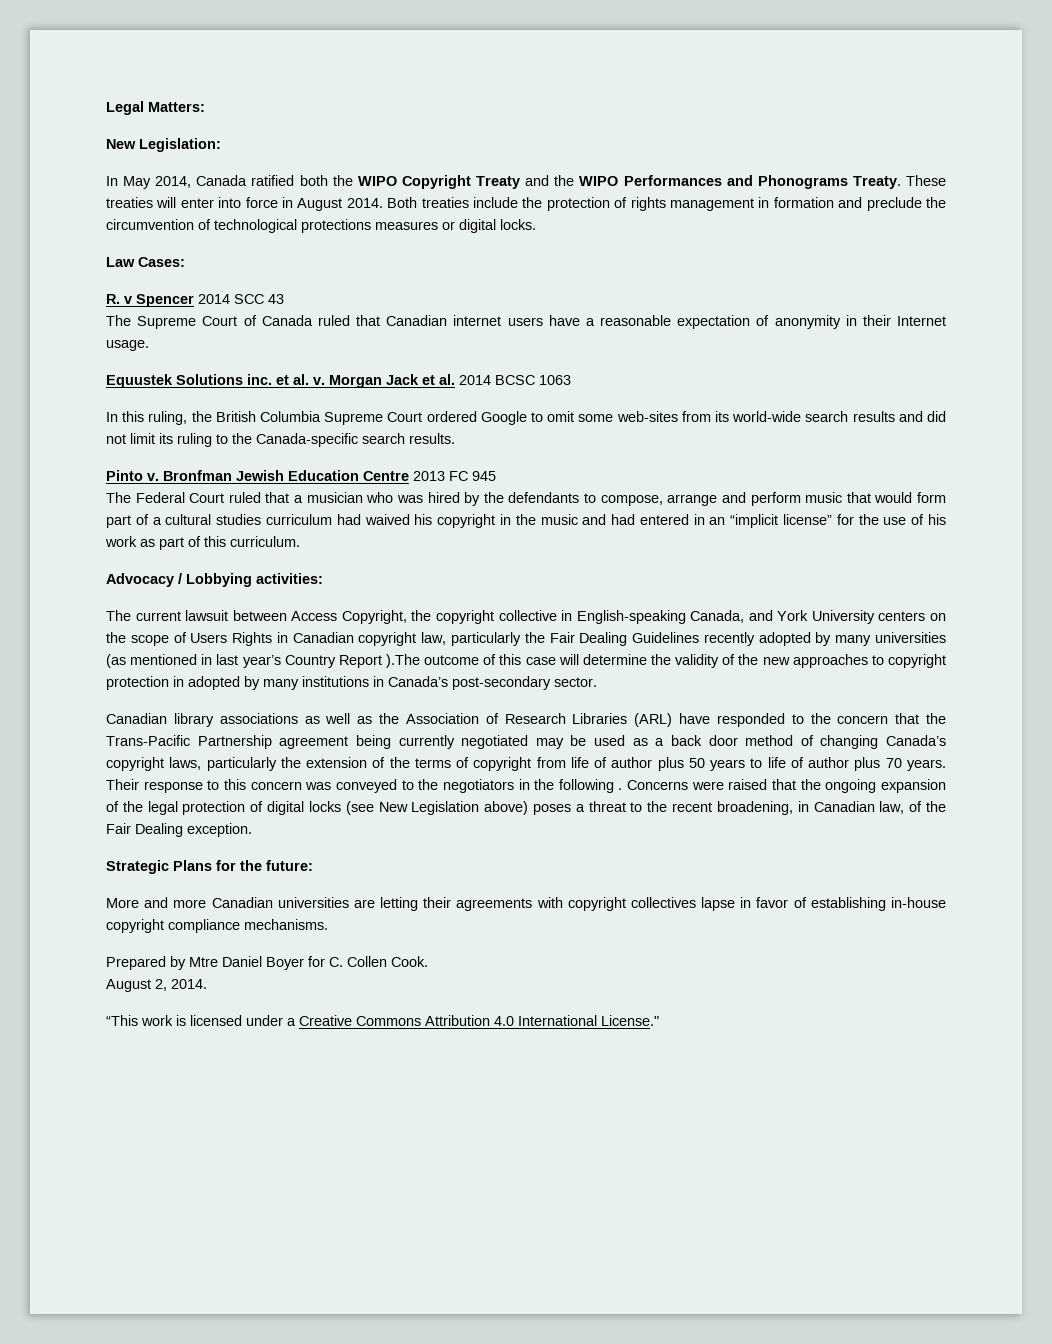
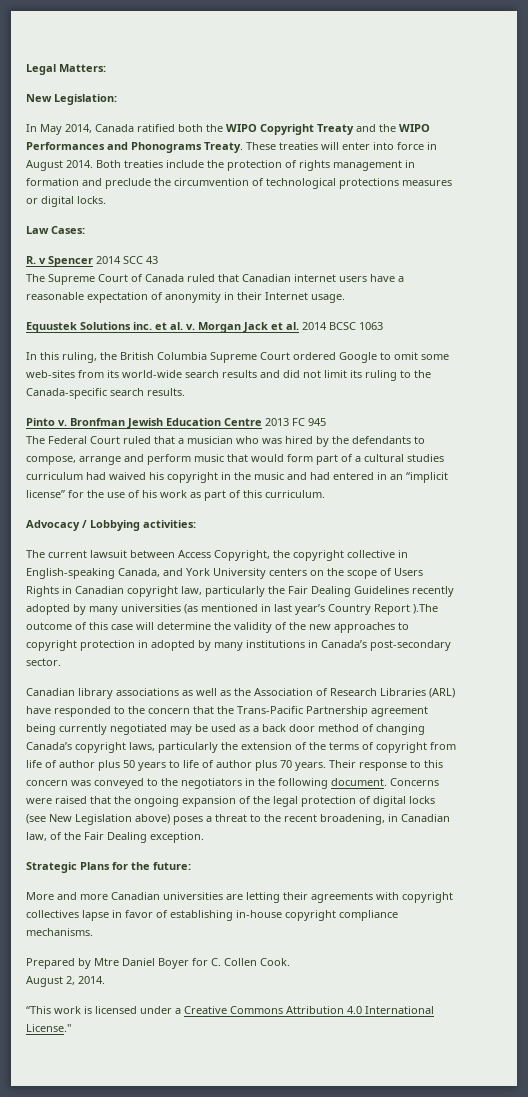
- Their response to this concern was conveyed to the negotiators in the following .
+ Their response to this concern was conveyed to the negotiators in the following document.

